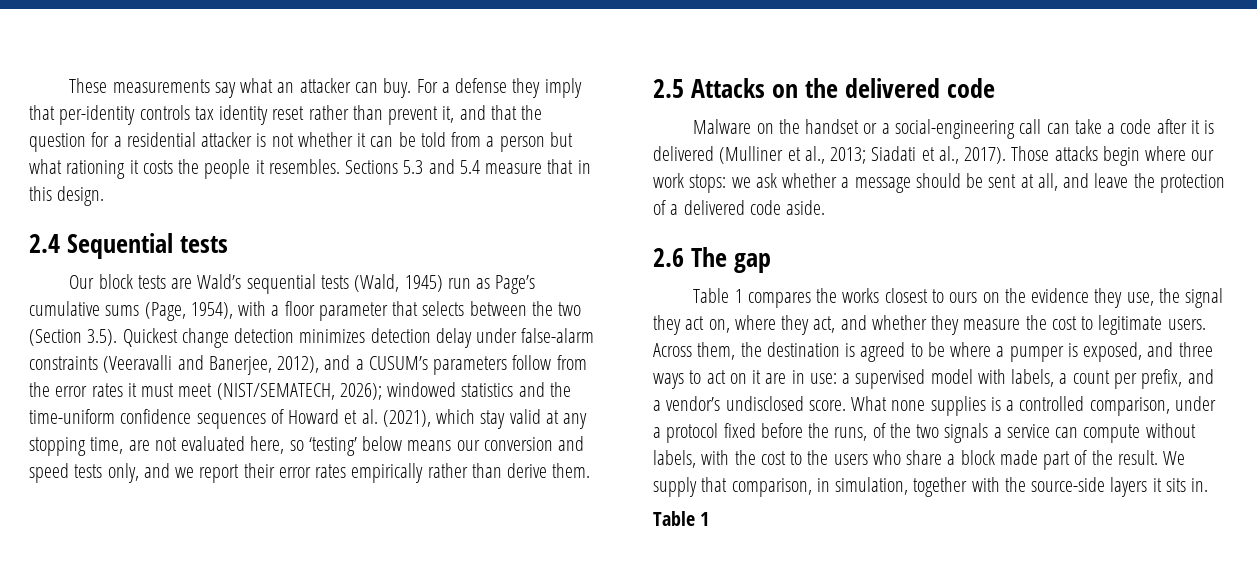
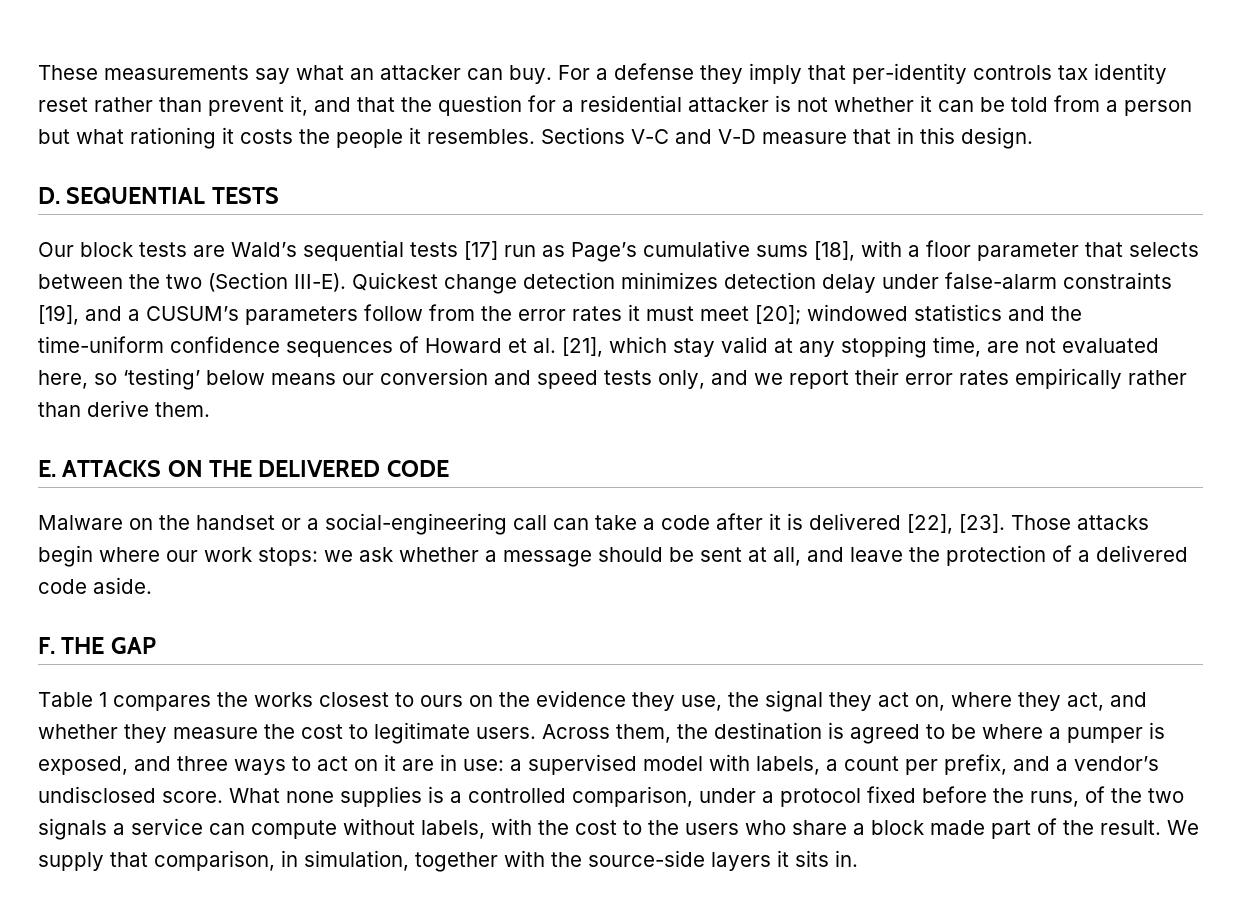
- Sections 5.3 and 5.4 measure that in this design.
+ Sections V-C and V-D measure that in this design.
- 2.4 Sequential tests
+ D. SEQUENTIAL TESTS
- Our block tests are Wald’s sequential tests (Wald, 1945) run as Page’s cumulative sums (Page, 1954), with a floor parameter that selects between the two (Section 3.5). Quickest change detection minimizes detection delay under false-alarm constraints (Veeravalli and Banerjee, 2012), and a CUSUM’s parameters follow from the error rates it must meet (NIST/SEMATECH, 2026);
+ Our block tests are Wald’s sequential tests [17] run as Page’s cumulative sums [18], with a floor parameter that selects between the two (Section III-E). Quickest change detection minimizes detection delay under false-alarm constraints [19], and a CUSUM’s parameters follow from the error rates it must meet [20];
- windowed statistics and the time-uniform confidence sequences of Howard et al. (2021), which stay valid at any stopping time, are not evaluated here, so ‘testing’ below means our conversion and speed tests only, and we report their error rates empirically rather than derive them.
+ windowed statistics and the time-uniform confidence sequences of Howard et al. [21], which stay valid at any stopping time, are not evaluated here, so ‘testing’ below means our conversion and speed tests only, and we report their error rates empirically rather than derive them.
- 2.5 Attacks on the delivered code
+ E. ATTACKS ON THE DELIVERED CODE
- Malware on the handset or a social-engineering call can take a code after it is delivered (Mulliner et al., 2013; Siadati et al., 2017).
+ Malware on the handset or a social-engineering call can take a code after it is delivered [22], [23].
- 2.6 The gap
+ F. THE GAP
  We supply that comparison, in simulation, together with the source-side layers it sits in.
- Table 1

